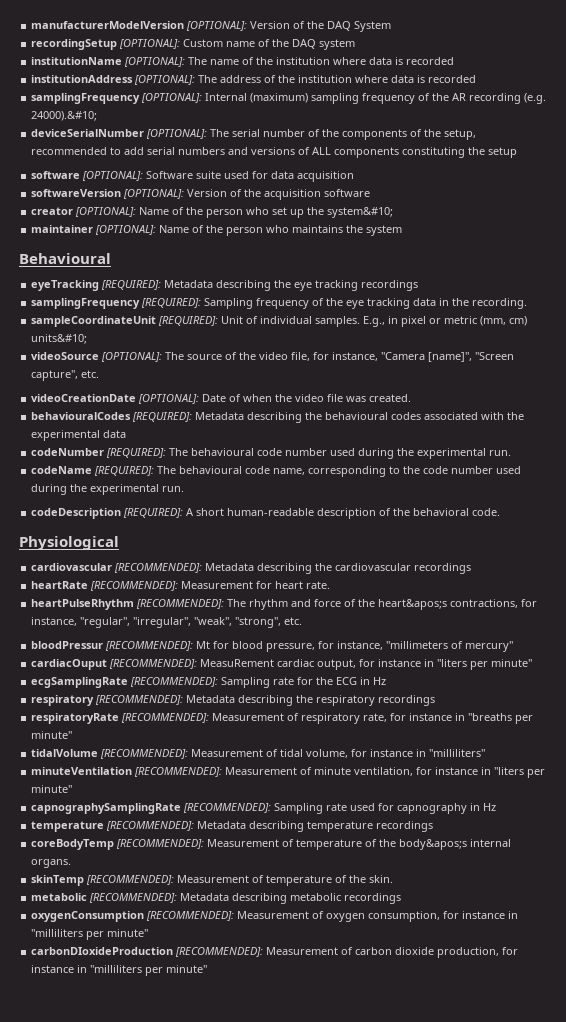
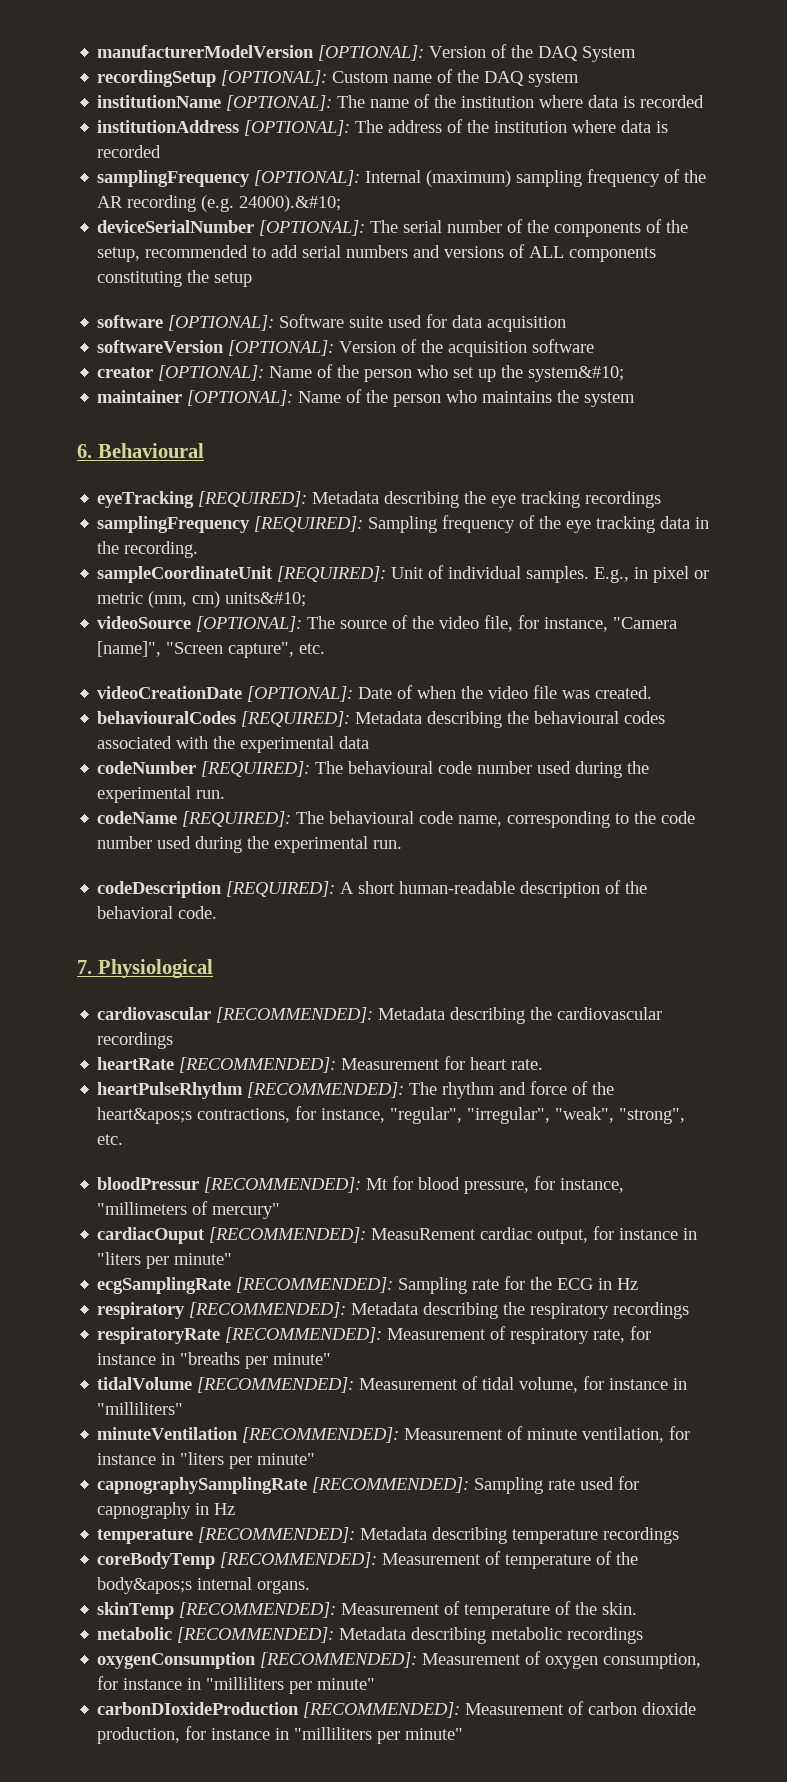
- Behavioural
+ 6. Behavioural
- Physiological
+ 7. Physiological

